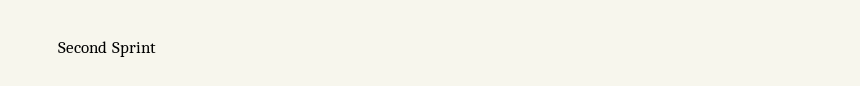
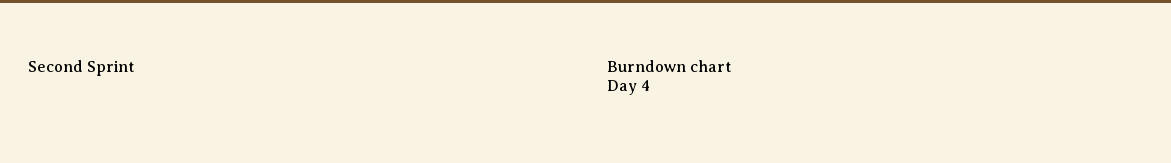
+ Burndown chart
+ Day 4

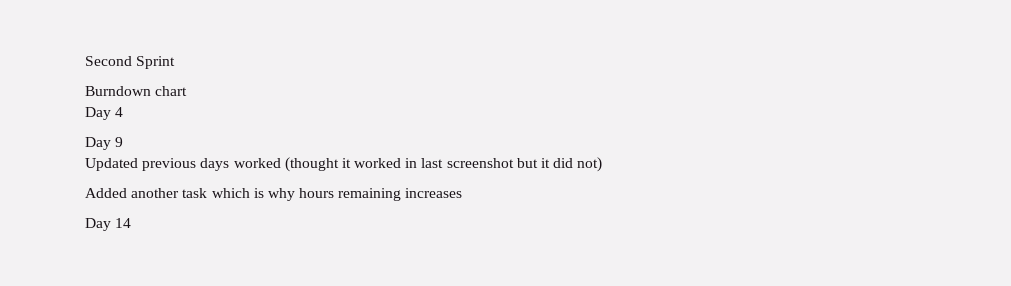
+ Day 9
+ Updated previous days worked (thought it worked in last screenshot but it did not)
+ Added another task which is why hours remaining increases
+ Day 14

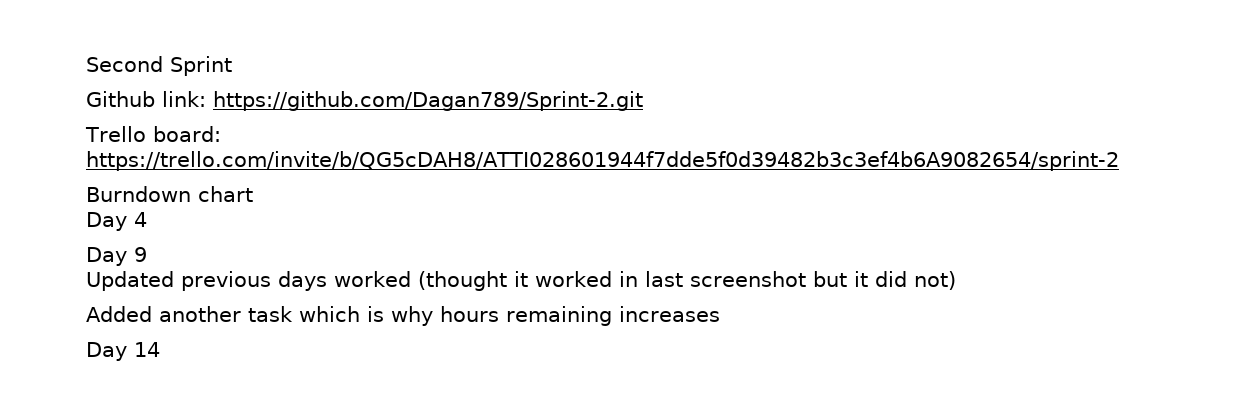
+ Github link: https://github.com/Dagan789/Sprint-2.git
+ Trello board: https://trello.com/invite/b/QG5cDAH8/ATTI028601944f7dde5f0d39482b3c3ef4b6A9082654/sprint-2

